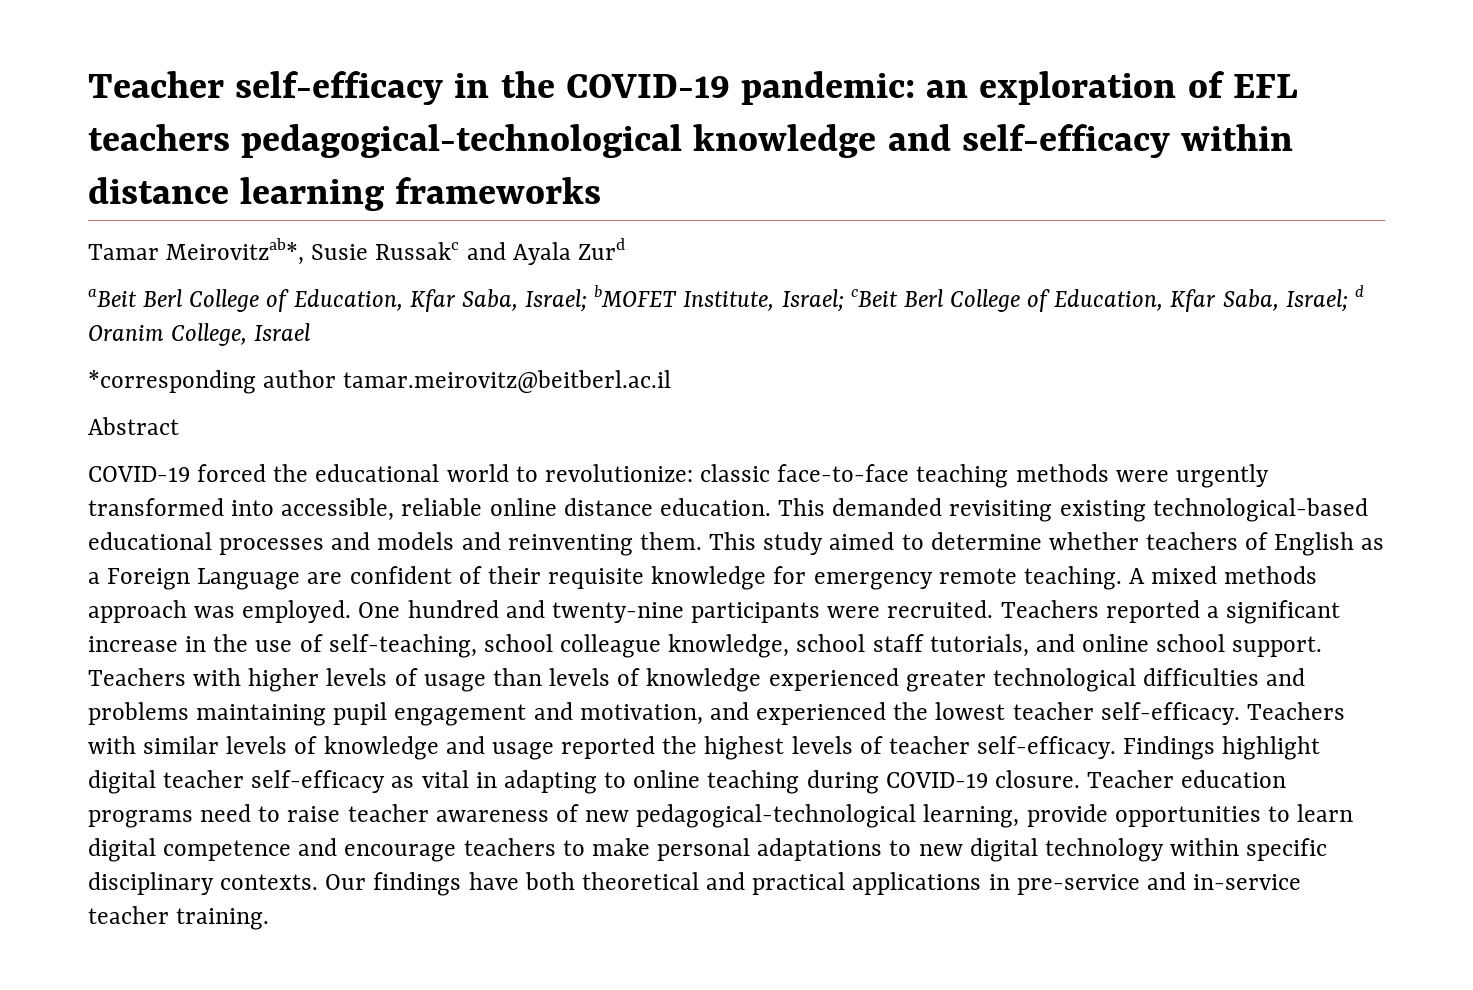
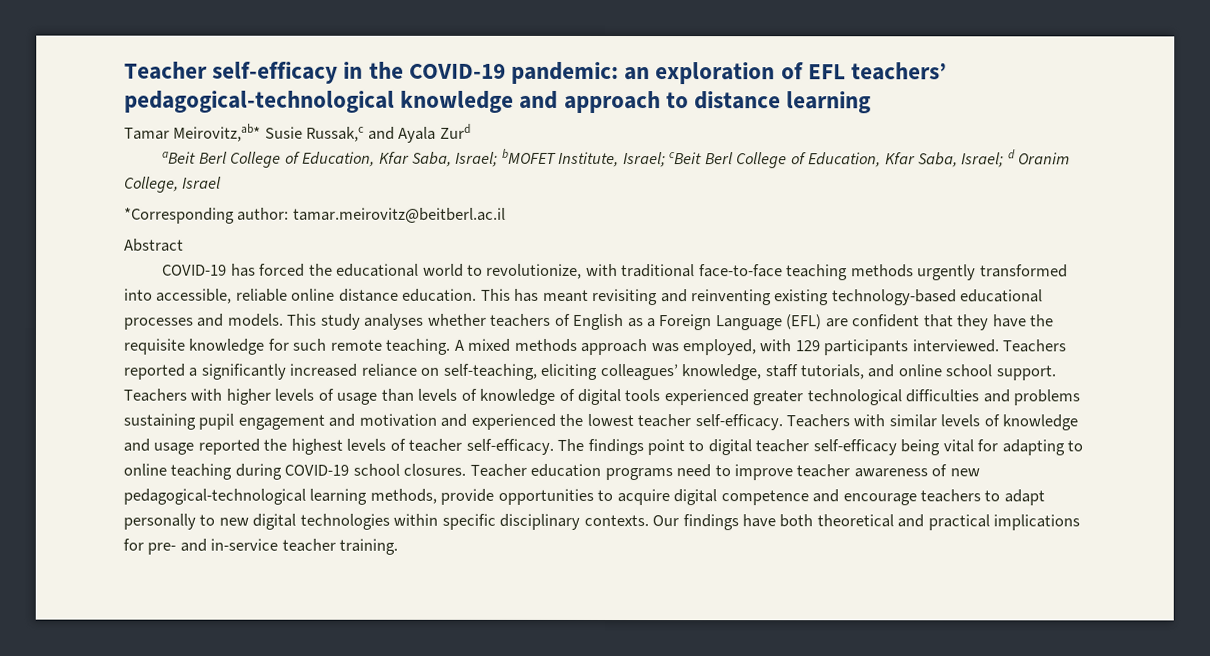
- Teacher self-efficacy in the COVID-19 pandemic: an exploration of EFL teachers pedagogical-technological knowledge and self-efficacy within distance learning frameworks
+ Teacher self-efficacy in the COVID-19 pandemic: an exploration of EFL teachers’ pedagogical-technological knowledge and approach to distance learning
- Tamar Meirovitzab*, Susie Russakc and Ayala Zurd
+ Tamar Meirovitz,ab* Susie Russak,c and Ayala Zurd
- *corresponding author tamar.meirovitz@beitberl.ac.il
+ *Corresponding author: tamar.meirovitz@beitberl.ac.il
- COVID-19 forced the educational world to revolutionize: classic face-to-face teaching methods were urgently transformed into accessible, reliable online distance education.
+ COVID-19 has forced the educational world to revolutionize, with traditional face-to-face teaching methods urgently transformed into accessible, reliable online distance education.
- This demanded revisiting existing technological-based educational processes and models and reinventing them. This study aimed to determine whether teachers of English as a Foreign Language are confident of their requisite knowledge for emergency remote teaching.
+ This has meant revisiting and reinventing existing technology-based educational processes and models. This study analyses whether teachers of English as a Foreign Language (EFL) are confident that they have the requisite knowledge for such remote teaching.
- A mixed methods approach was employed. One hundred and twenty-nine participants were recruited. Teachers reported a significant increase in the use of self-teaching, school colleague knowledge, school staff tutorials, and online school support.
+ A mixed methods approach was employed, with 129 participants interviewed. Teachers reported a significantly increased reliance on self-teaching, eliciting colleagues’ knowledge, staff tutorials, and online school support.
- Teachers with higher levels of usage than levels of knowledge experienced greater technological difficulties and problems maintaining pupil engagement and motivation, and experienced the lowest teacher self-efficacy.
+ Teachers with higher levels of usage than levels of knowledge of digital tools experienced greater technological difficulties and problems sustaining pupil engagement and motivation and experienced the lowest teacher self-efficacy.
- Findings highlight digital teacher self-efficacy as vital in adapting to online teaching during COVID-19 closure.
+ The findings point to digital teacher self-efficacy being vital for adapting to online teaching during COVID-19 school closures.
- Teacher education programs need to raise teacher awareness of new pedagogical-technological learning, provide opportunities to learn digital competence and encourage teachers to make personal adaptations to new digital technology within specific disciplinary contexts.
+ Teacher education programs need to improve teacher awareness of new pedagogical-technological learning methods, provide opportunities to acquire digital competence and encourage teachers to adapt personally to new digital technologies within specific disciplinary contexts.
- Our findings have both theoretical and practical applications in pre-service and in-service teacher training.
+ Our findings have both theoretical and practical implications for pre- and in-service teacher training.

